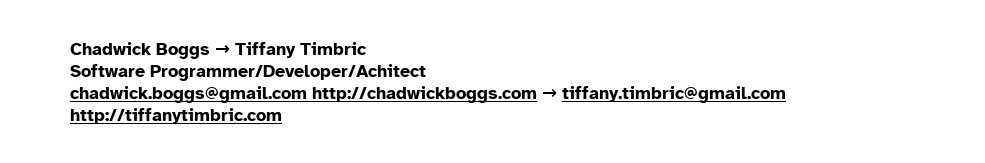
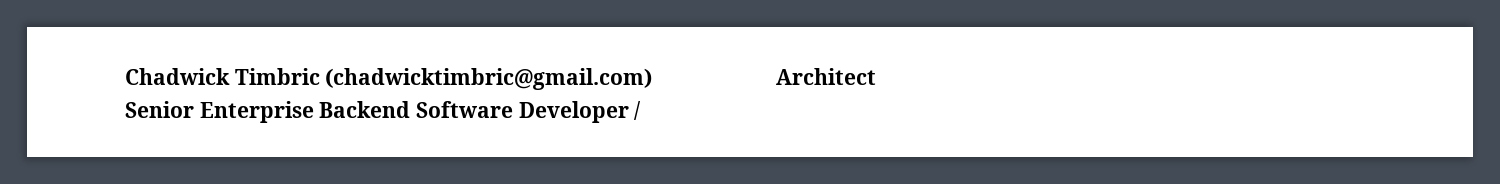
- Chadwick Boggs → Tiffany Timbric
- Software Programmer/Developer/Achitect
- chadwick.boggs@gmail.com http://chadwickboggs.com → tiffany.timbric@gmail.com http://tiffanytimbric.com
+ Chadwick Timbric (chadwicktimbric@gmail.com)
+ Senior Enterprise Backend Software Developer / Architect

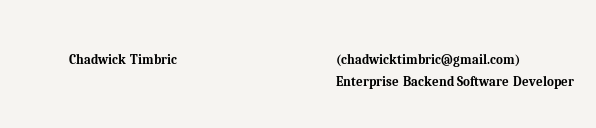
- Senior Enterprise Backend Software Developer / Architect
+ Enterprise Backend Software Developer

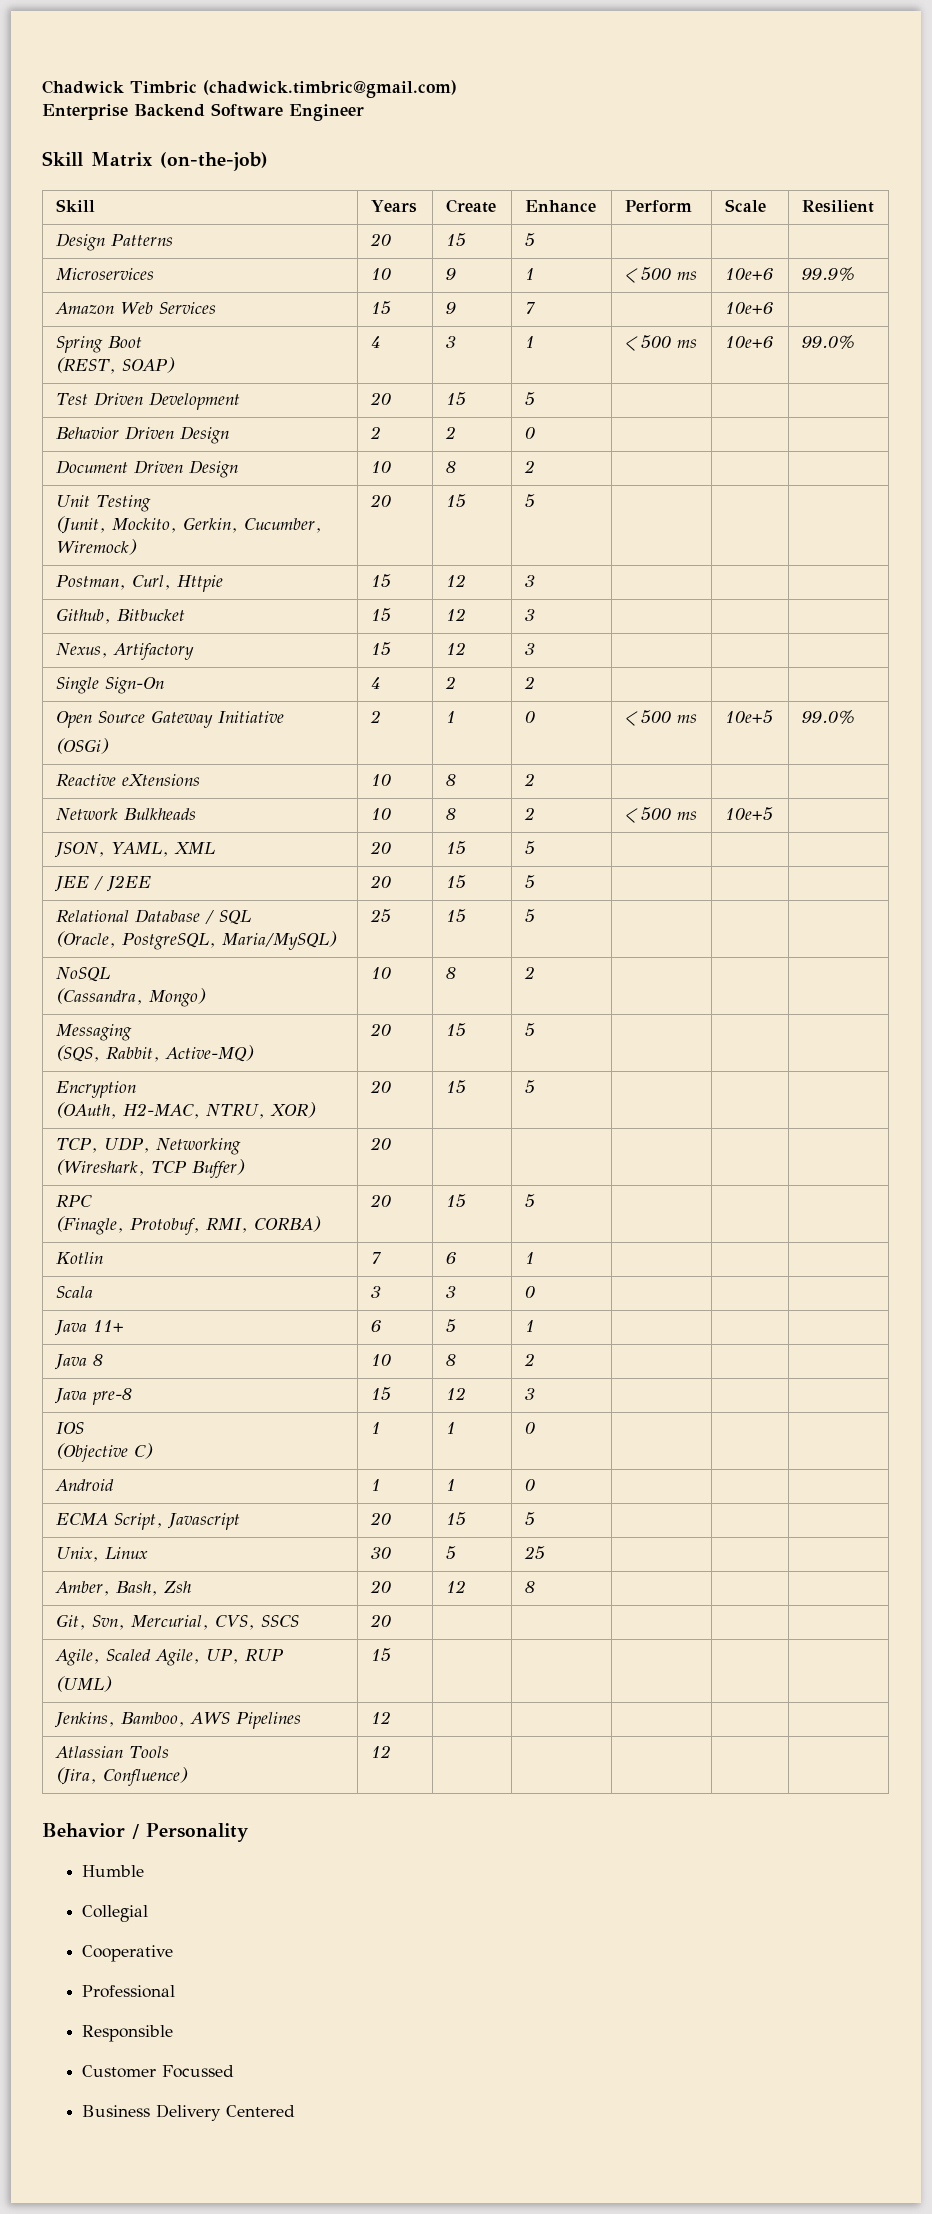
- Chadwick Timbric (chadwicktimbric@gmail.com)
+ Chadwick Timbric (chadwick.timbric@gmail.com)
- Enterprise Backend Software Developer
+ Enterprise Backend Software Engineer
+ Skill Matrix (on-the-job)
+ Skill | Years | Create | Enhance | Perform | Scale | Resilient
+ Design Patterns | 20 | 15 | 5 | | |
+ Microservices | 10 | 9 | 1 | < 500 ms | 10e+6 | 99.9%
+ Amazon Web Services | 15 | 9 | 7 | | 10e+6 |
+ Spring Boot
+ (REST, SOAP) | 4 | 3 | 1 | < 500 ms | 10e+6 | 99.0%
+ Test Driven Development | 20 | 15 | 5 | | |
+ Behavior Driven Design | 2 | 2 | 0 | | |
+ Document Driven Design | 10 | 8 | 2 | | |
+ Unit Testing
+ (Junit, Mockito, Gerkin, Cucumber, Wiremock) | 20 | 15 | 5 | | |
+ Postman, Curl, Httpie | 15 | 12 | 3 | | |
+ Github, Bitbucket | 15 | 12 | 3 | | |
+ Nexus, Artifactory | 15 | 12 | 3 | | |
+ Single Sign-On | 4 | 2 | 2 | | |
+ Open Source Gateway Initiative
+ (OSGi) | 2 | 1 | 0 | < 500 ms | 10e+5 | 99.0%
+ Reactive eXtensions | 10 | 8 | 2 | | |
+ Network Bulkheads | 10 | 8 | 2 | < 500 ms | 10e+5 |
+ JSON, YAML, XML | 20 | 15 | 5 | | |
+ JEE / J2EE | 20 | 15 | 5 | | |
+ Relational Database / SQL
+ (Oracle, PostgreSQL, Maria/MySQL) | 25 | 15 | 5 | | |
+ NoSQL
+ (Cassandra, Mongo) | 10 | 8 | 2 | | |
+ Messaging
+ (SQS, Rabbit, Active-MQ) | 20 | 15 | 5 | | |
+ Encryption
+ (OAuth, H2-MAC, NTRU, XOR) | 20 | 15 | 5 | | |
+ TCP, UDP, Networking
+ (Wireshark, TCP Buffer) | 20 | | | | |
+ RPC
+ (Finagle, Protobuf, RMI, CORBA) | 20 | 15 | 5 | | |
+ Kotlin | 7 | 6 | 1 | | |
+ Scala | 3 | 3 | 0 | | |
+ Java 11+ | 6 | 5 | 1 | | |
+ Java 8 | 10 | 8 | 2 | | |
+ Java pre-8 | 15 | 12 | 3 | | |
+ IOS
+ (Objective C) | 1 | 1 | 0 | | |
+ Android | 1 | 1 | 0 | | |
+ ECMA Script, Javascript | 20 | 15 | 5 | | |
+ Unix, Linux | 30 | 5 | 25 | | |
+ Amber, Bash, Zsh | 20 | 12 | 8 | | |
+ Git, Svn, Mercurial, CVS, SSCS | 20 | | | | |
+ Agile, Scaled Agile, UP, RUP
+ (UML) | 15 | | | | |
+ Jenkins, Bamboo, AWS Pipelines | 12 | | | | |
+ Atlassian Tools
+ (Jira, Confluence) | 12 | | | | |
+ Behavior / Personality
+ Humble
+ Collegial
+ Cooperative
+ Professional
+ Responsible
+ Customer Focussed
+ Business Delivery Centered

